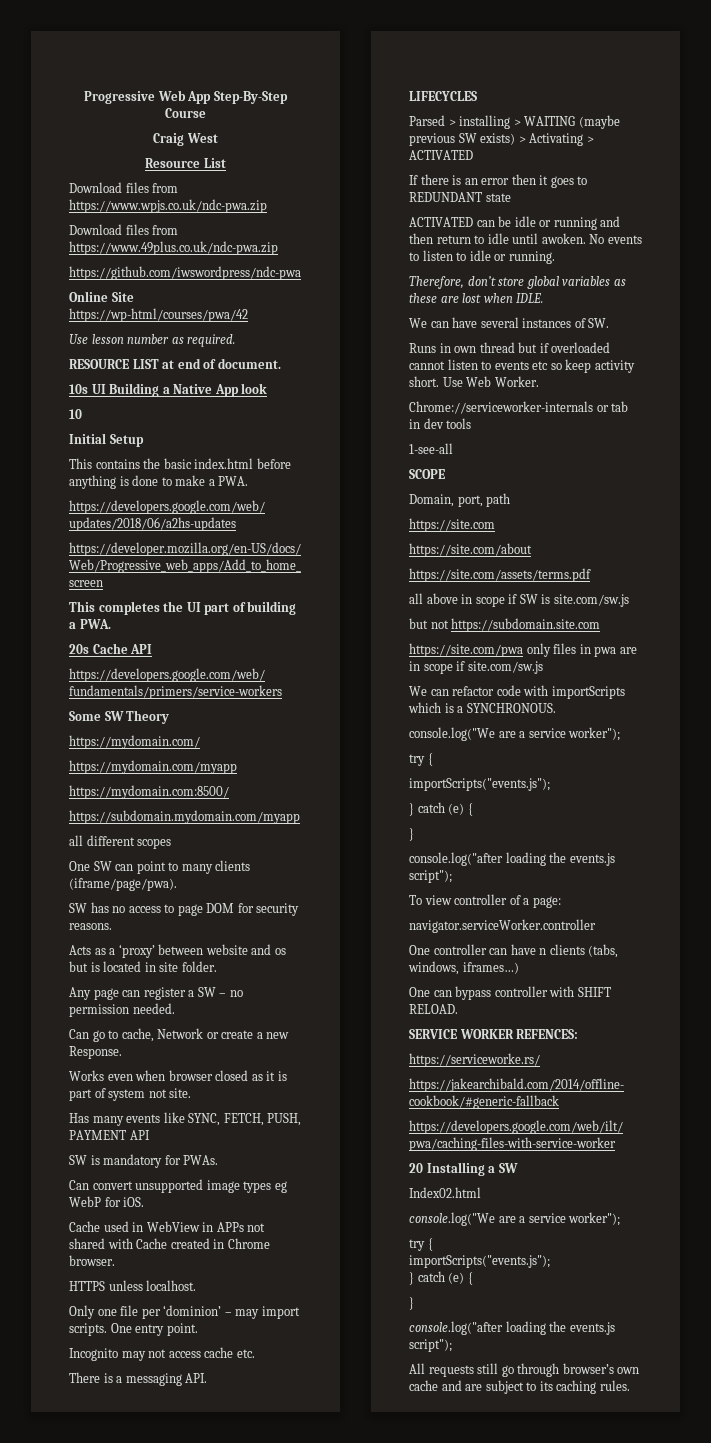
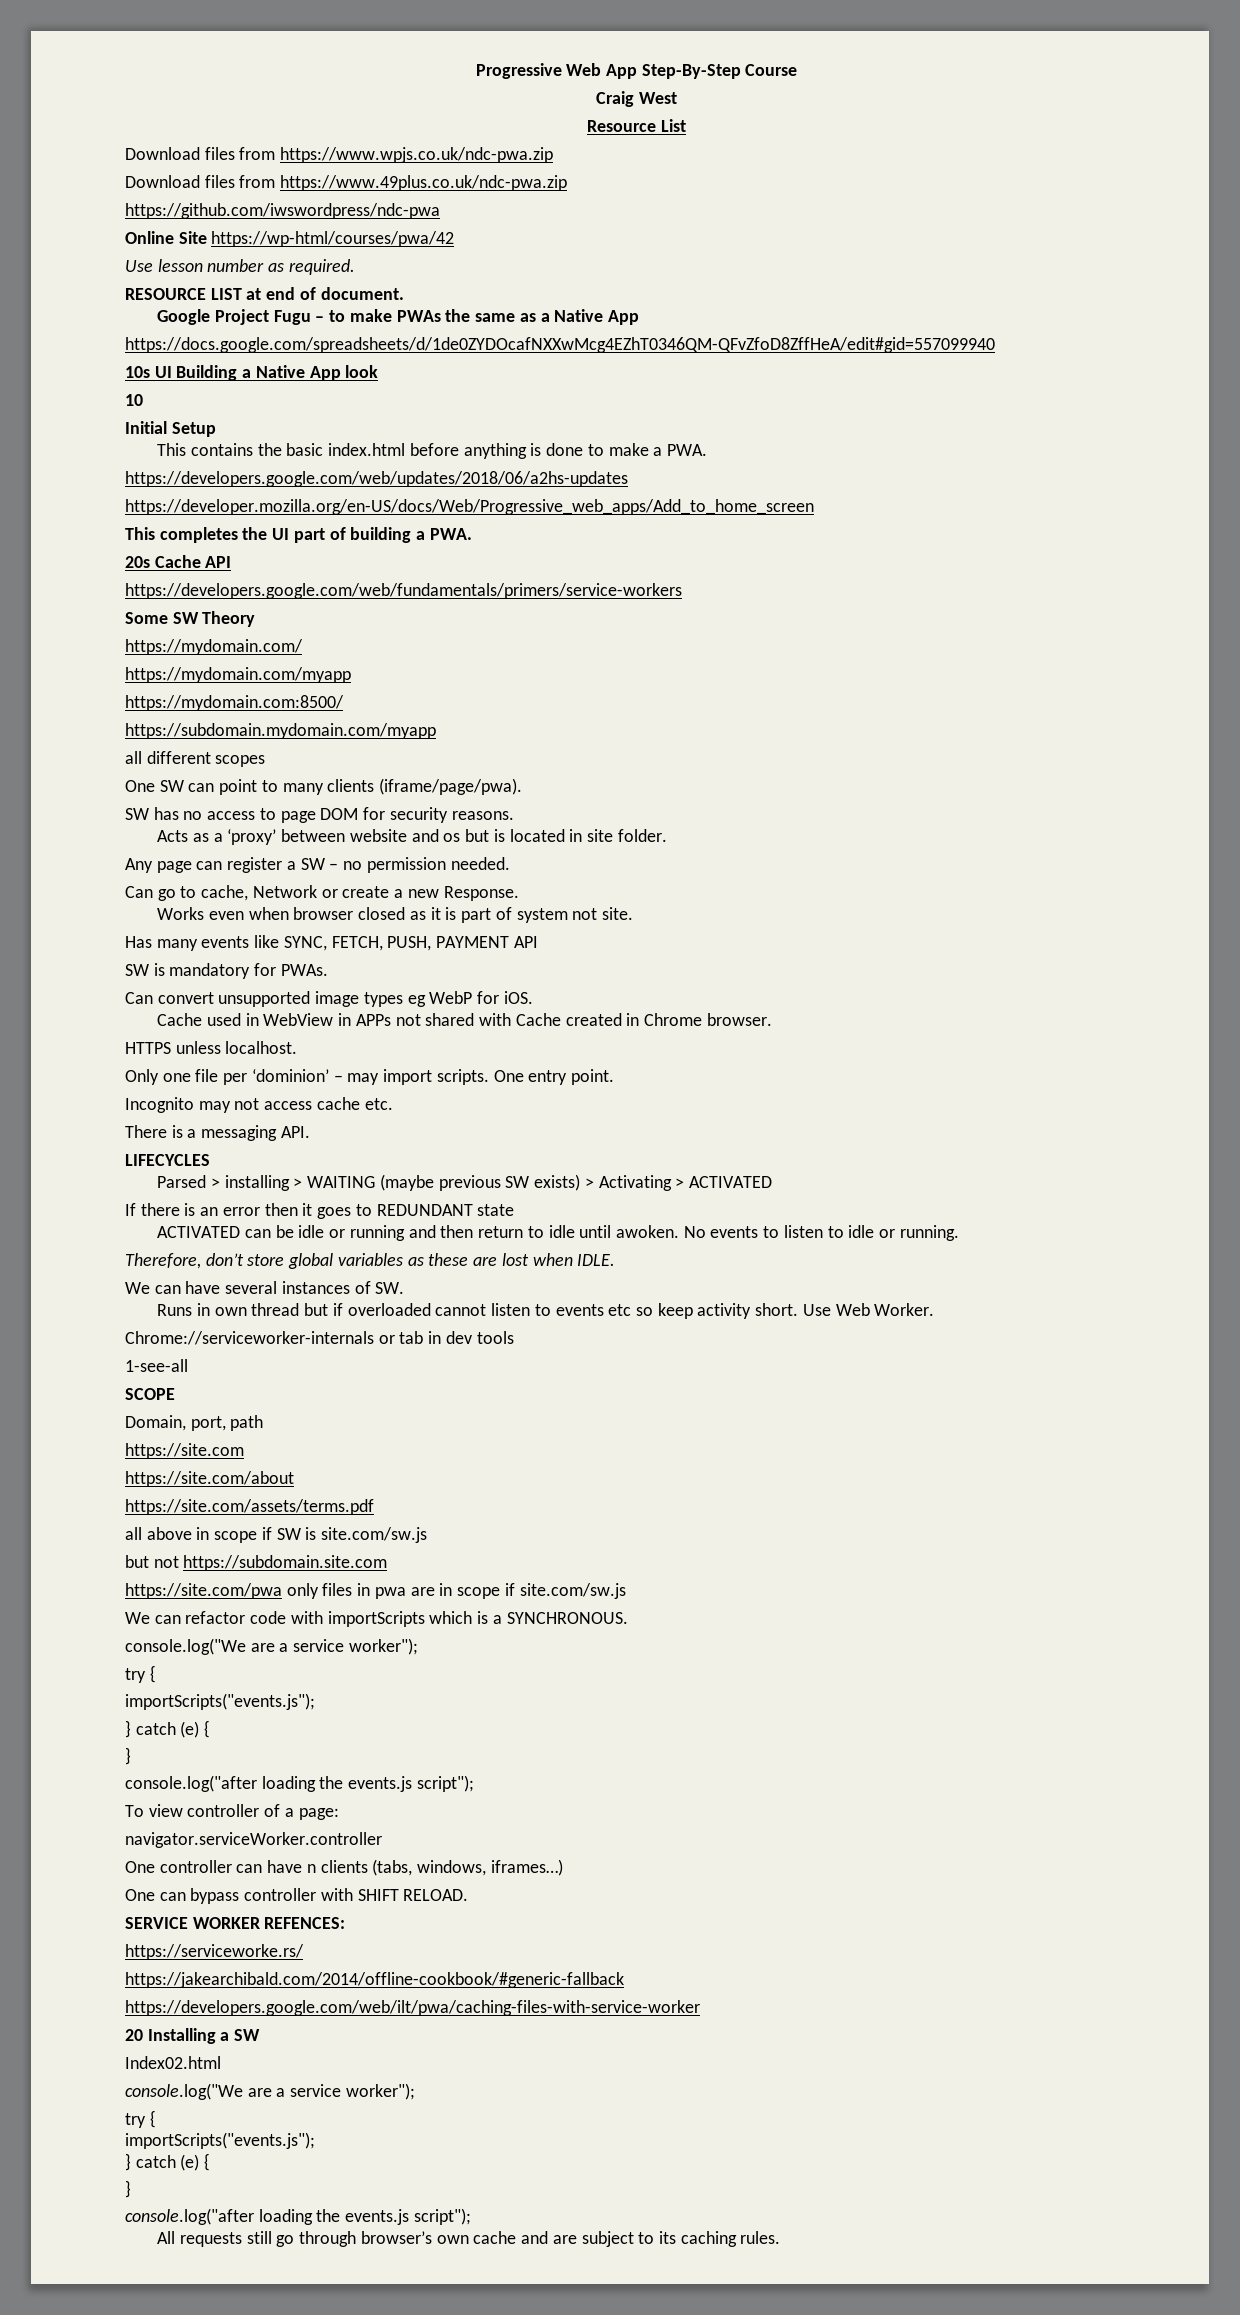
+ Google Project Fugu – to make PWAs the same as a Native App
+ https://docs.google.com/spreadsheets/d/1de0ZYDOcafNXXwMcg4EZhT0346QM-QFvZfoD8ZffHeA/edit#gid=557099940

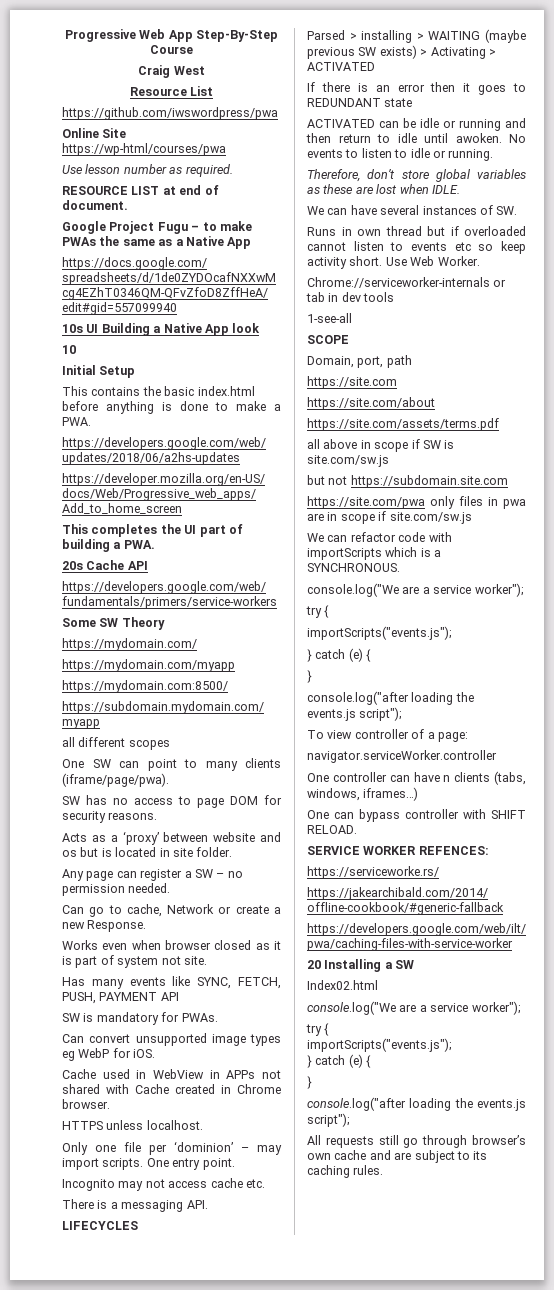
- Download files from https://www.wpjs.co.uk/ndc-pwa.zip
- Download files from https://www.49plus.co.uk/ndc-pwa.zip
- https://github.com/iwswordpress/ndc-pwa
+ https://github.com/iwswordpress/pwa
- Online Site https://wp-html/courses/pwa/42
+ Online Site https://wp-html/courses/pwa

